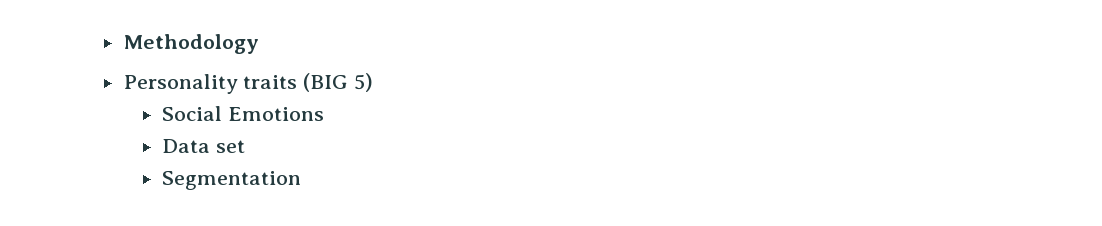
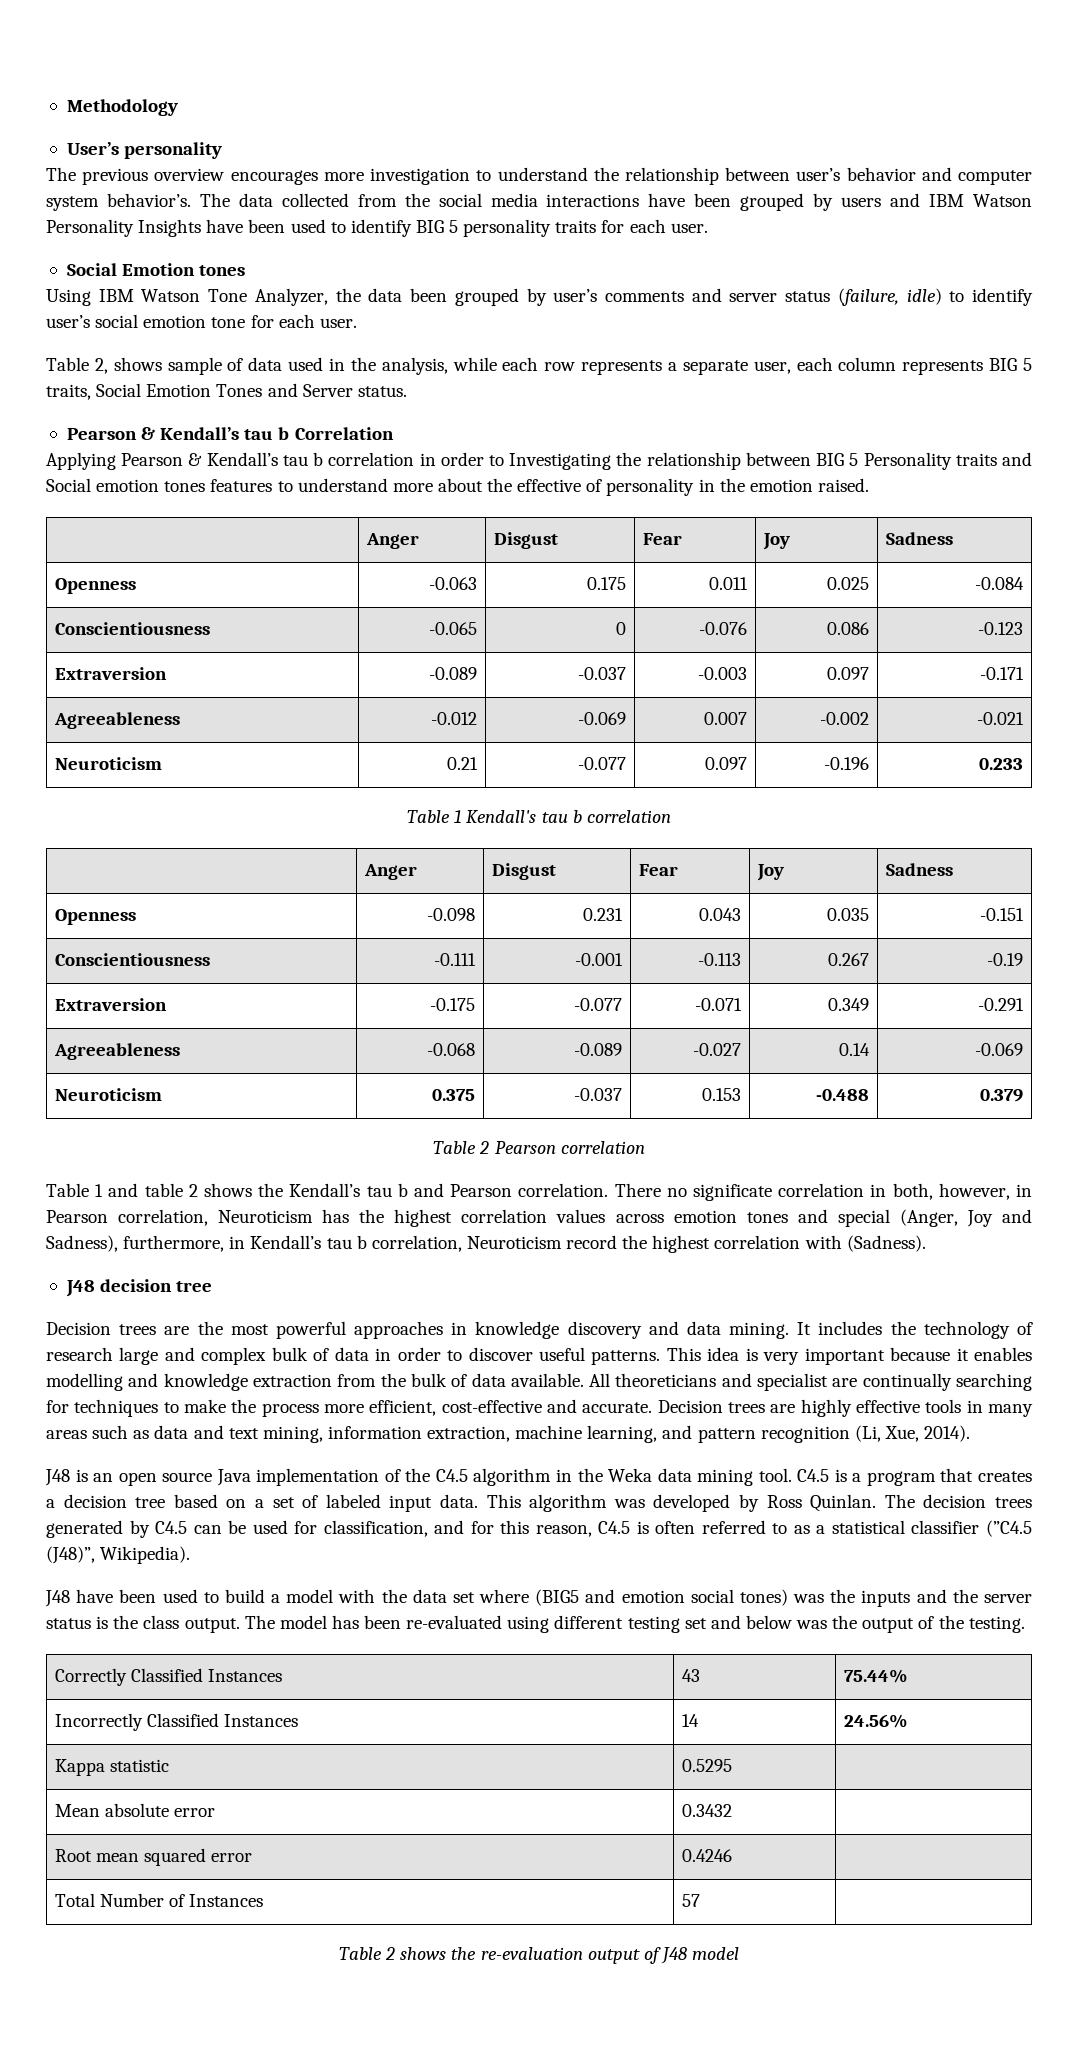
- Personality traits (BIG 5)
- Social Emotions
- Data set
- Segmentation
+ User’s personality
+ The previous overview encourages more investigation to understand the relationship between user’s behavior and computer system behavior’s. The data collected from the social media interactions have been grouped by users and IBM Watson Personality Insights have been used to identify BIG 5 personality traits for each user.
+ Social Emotion tones
+ Using IBM Watson Tone Analyzer, the data been grouped by user’s comments and server status (failure, idle) to identify user’s social emotion tone for each user.
+ Table 2, shows sample of data used in the analysis, while each row represents a separate user, each column represents BIG 5 traits, Social Emotion Tones and Server status.
+ Pearson & Kendall’s tau b Correlation
+ Applying Pearson & Kendall’s tau b correlation in order to Investigating the relationship between BIG 5 Personality traits and Social emotion tones features to understand more about the effective of personality in the emotion raised.
+ | Anger | Disgust | Fear | Joy | Sadness
+ Openness | -0.063 | 0.175 | 0.011 | 0.025 | -0.084
+ Conscientiousness | -0.065 | 0 | -0.076 | 0.086 | -0.123
+ Extraversion | -0.089 | -0.037 | -0.003 | 0.097 | -0.171
+ Agreeableness | -0.012 | -0.069 | 0.007 | -0.002 | -0.021
+ Neuroticism | 0.21 | -0.077 | 0.097 | -0.196 | 0.233
+ Table 1 Kendall's tau b correlation
+ | Anger | Disgust | Fear | Joy | Sadness
+ Openness | -0.098 | 0.231 | 0.043 | 0.035 | -0.151
+ Conscientiousness | -0.111 | -0.001 | -0.113 | 0.267 | -0.19
+ Extraversion | -0.175 | -0.077 | -0.071 | 0.349 | -0.291
+ Agreeableness | -0.068 | -0.089 | -0.027 | 0.14 | -0.069
+ Neuroticism | 0.375 | -0.037 | 0.153 | -0.488 | 0.379
+ Table 2 Pearson correlation
+ Table 1 and table 2 shows the Kendall’s tau b and Pearson correlation. There no significate correlation in both, however, in Pearson correlation, Neuroticism has the highest correlation values across emotion tones and special (Anger, Joy and Sadness), furthermore, in Kendall’s tau b correlation, Neuroticism record the highest correlation with (Sadness).
+ J48 decision tree
+ Decision trees are the most powerful approaches in knowledge discovery and data mining. It includes the technology of research large and complex bulk of data in order to discover useful patterns. This idea is very important because it enables modelling and knowledge extraction from the bulk of data available. All theoreticians and specialist are continually searching for techniques to make the process more efficient, cost-effective and accurate. Decision trees are highly effective tools in many areas such as data and text mining, information extraction, machine learning, and pattern recognition (Li, Xue, 2014).
+ J48 is an open source Java implementation of the C4.5 algorithm in the Weka data mining tool. C4.5 is a program that creates a decision tree based on a set of labeled input data. This algorithm was developed by Ross Quinlan. The decision trees generated by C4.5 can be used for classification, and for this reason, C4.5 is often referred to as a statistical classifier (”C4.5 (J48)”, Wikipedia).
+ J48 have been used to build a model with the data set where (BIG5 and emotion social tones) was the inputs and the server status is the class output. The model has been re-evaluated using different testing set and below was the output of the testing.
+ Correctly Classified Instances | 43 | 75.44%
+ Incorrectly Classified Instances | 14 | 24.56%
+ Kappa statistic | 0.5295 |
+ Mean absolute error | 0.3432 |
+ Root mean squared error | 0.4246 |
+ Total Number of Instances | 57 |
+ Table 2 shows the re-evaluation output of J48 model

